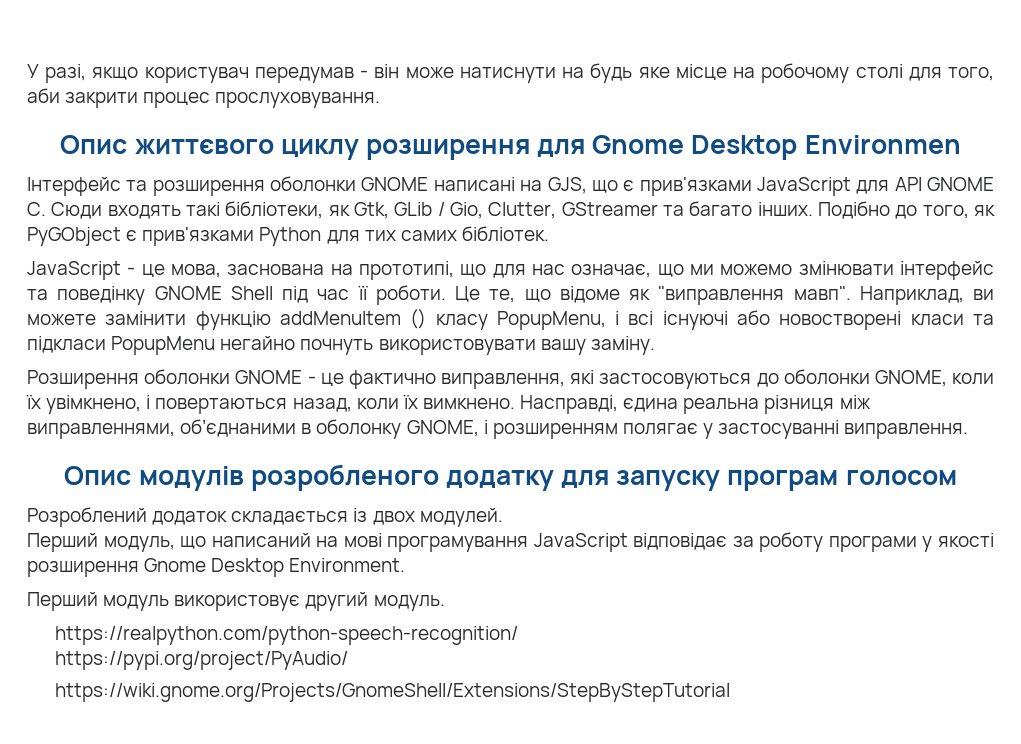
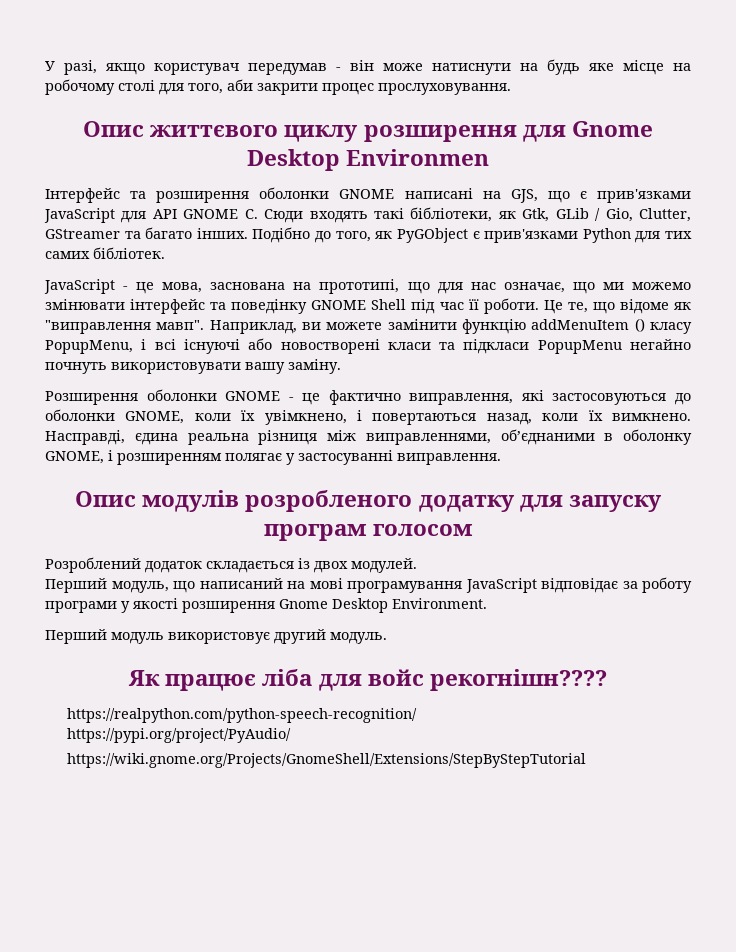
+ Як працює ліба для войс рекогнішн????

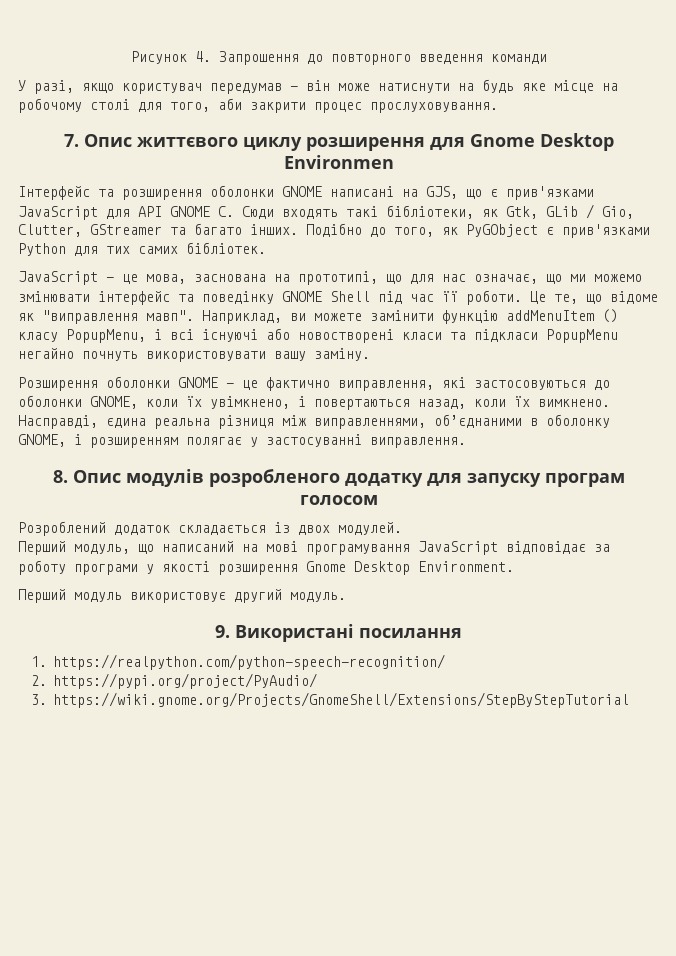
+ Рисунок 4. Запрошення до повторного введення команди
- Опис життєвого циклу розширення для Gnome Desktop Environmen
+ 7. Опис життєвого циклу розширення для Gnome Desktop Environmen
- Опис модулів розробленого додатку для запуску програм голосом
+ 8. Опис модулів розробленого додатку для запуску програм голосом
- Як працює ліба для войс рекогнішн????
- https://realpython.com/python-speech-recognition/
+ 9. Використані посилання
+ 1. https://realpython.com/python-speech-recognition/
- https://pypi.org/project/PyAudio/
+ 2. https://pypi.org/project/PyAudio/
- https://wiki.gnome.org/Projects/GnomeShell/Extensions/StepByStepTutorial
+ 3. https://wiki.gnome.org/Projects/GnomeShell/Extensions/StepByStepTutorial

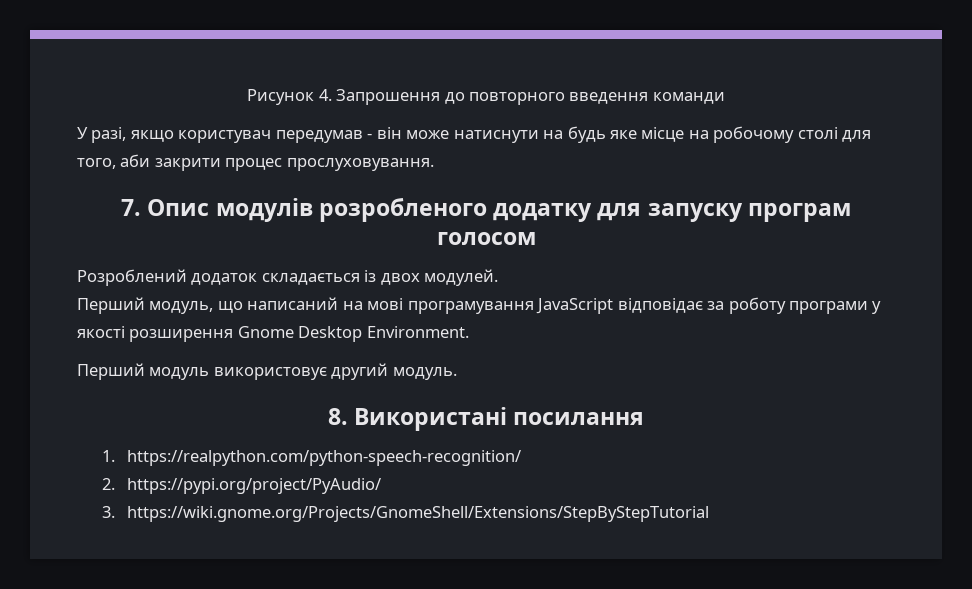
- 7. Опис життєвого циклу розширення для Gnome Desktop Environmen
- Інтерфейс та розширення оболонки GNOME написані на GJS, що є прив'язками JavaScript для API GNOME C. Сюди входять такі бібліотеки, як Gtk, GLib / Gio, Clutter, GStreamer та багато інших. Подібно до того, як PyGObject є прив'язками Python для тих самих бібліотек.
- JavaScript - це мова, заснована на прототипі, що для нас означає, що ми можемо змінювати інтерфейс та поведінку GNOME Shell під час її роботи. Це те, що відоме як "виправлення мавп". Наприклад, ви можете замінити функцію addMenuItem () класу PopupMenu, і всі існуючі або новостворені класи та підкласи PopupMenu негайно почнуть використовувати вашу заміну.
- Розширення оболонки GNOME - це фактично виправлення, які застосовуються до оболонки GNOME, коли їх увімкнено, і повертаються назад, коли їх вимкнено. Насправді, єдина реальна різниця між виправленнями, об’єднаними в оболонку GNOME, і розширенням полягає у застосуванні виправлення.
- 8. Опис модулів розробленого додатку для запуску програм голосом
+ 7. Опис модулів розробленого додатку для запуску програм голосом
- 9. Використані посилання
+ 8. Використані посилання

